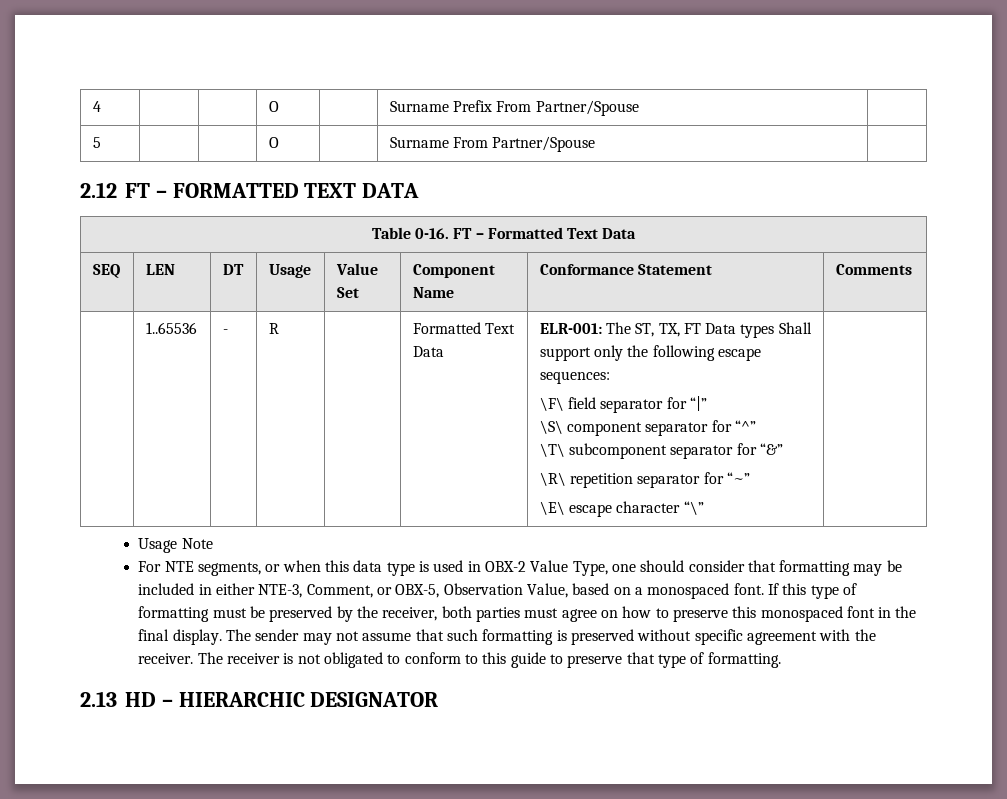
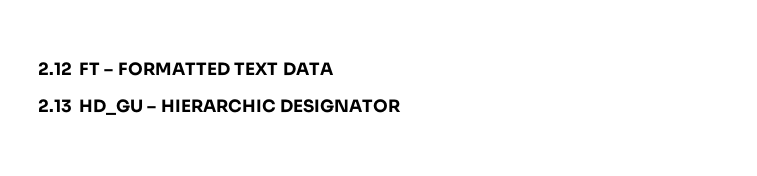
- 4 | | | O | | Surname Prefix From Partner/Spouse |
- 5 | | | O | | Surname From Partner/Spouse |
- Table 0-16. FT – Formatted Text Data
- SEQ | LEN | DT | Usage | Value Set | Component Name | Conformance Statement | Comments
- | 1..65536 | - | R | | Formatted Text Data | ELR-001: The ST, TX, FT Data types Shall support only the following escape sequences:
- \F\ field separator for “|”
- \S\ component separator for “^”
- \T\ subcomponent separator for “&”
- \R\ repetition separator for “~”
- \E\ escape character “\” |
- Usage Note
- For NTE segments, or when this data type is used in OBX-2 Value Type, one should consider that formatting may be included in either NTE-3, Comment, or OBX-5, Observation Value, based on a monospaced font. If this type of formatting must be preserved by the receiver, both parties must agree on how to preserve this monospaced font in the final display. The sender may not assume that such formatting is preserved without specific agreement with the receiver. The receiver is not obligated to conform to this guide to preserve that type of formatting.
- 2.13 HD – HIERARCHIC DESIGNATOR
+ 2.13 HD_GU – HIERARCHIC DESIGNATOR

